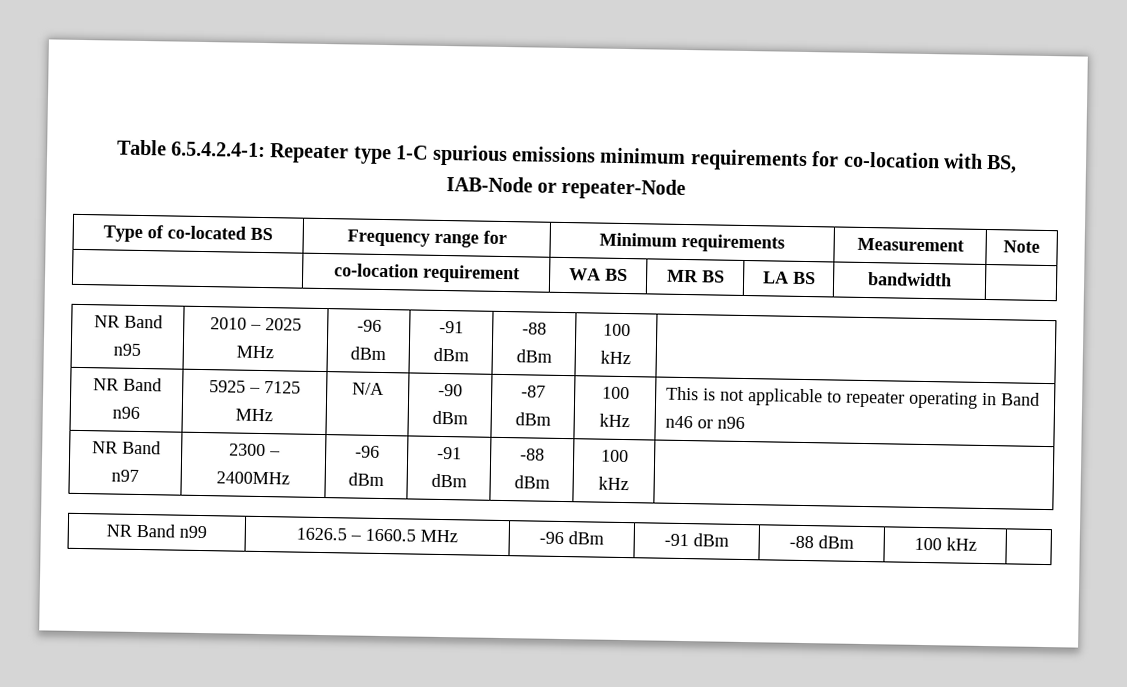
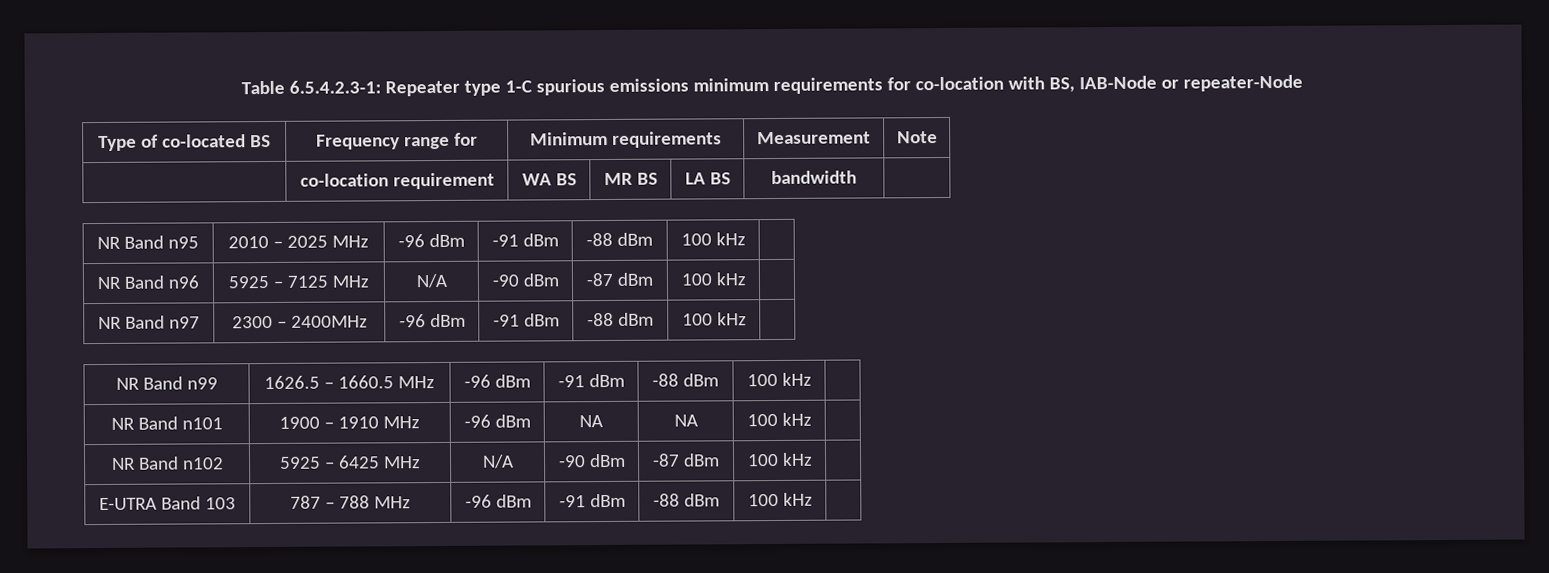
- Table 6.5.4.2.4-1: Repeater type 1-C spurious emissions minimum requirements for co-location with BS, IAB-Node or repeater-Node
+ Table 6.5.4.2.3-1: Repeater type 1-C spurious emissions minimum requirements for co-location with BS, IAB-Node or repeater-Node
- NR Band n96 | 5925 – 7125 MHz | N/A | -90 dBm | -87 dBm | 100 kHz | This is not applicable to repeater operating in Band n46 or n96
+ NR Band n96 | 5925 – 7125 MHz | N/A | -90 dBm | -87 dBm | 100 kHz |
+ NR Band n101 | 1900 – 1910 MHz | -96 dBm | NA | NA | 100 kHz |
+ NR Band n102 | 5925 – 6425 MHz | N/A | -90 dBm | -87 dBm | 100 kHz |
+ E-UTRA Band 103 | 787 – 788 MHz | -96 dBm | -91 dBm | -88 dBm | 100 kHz |

